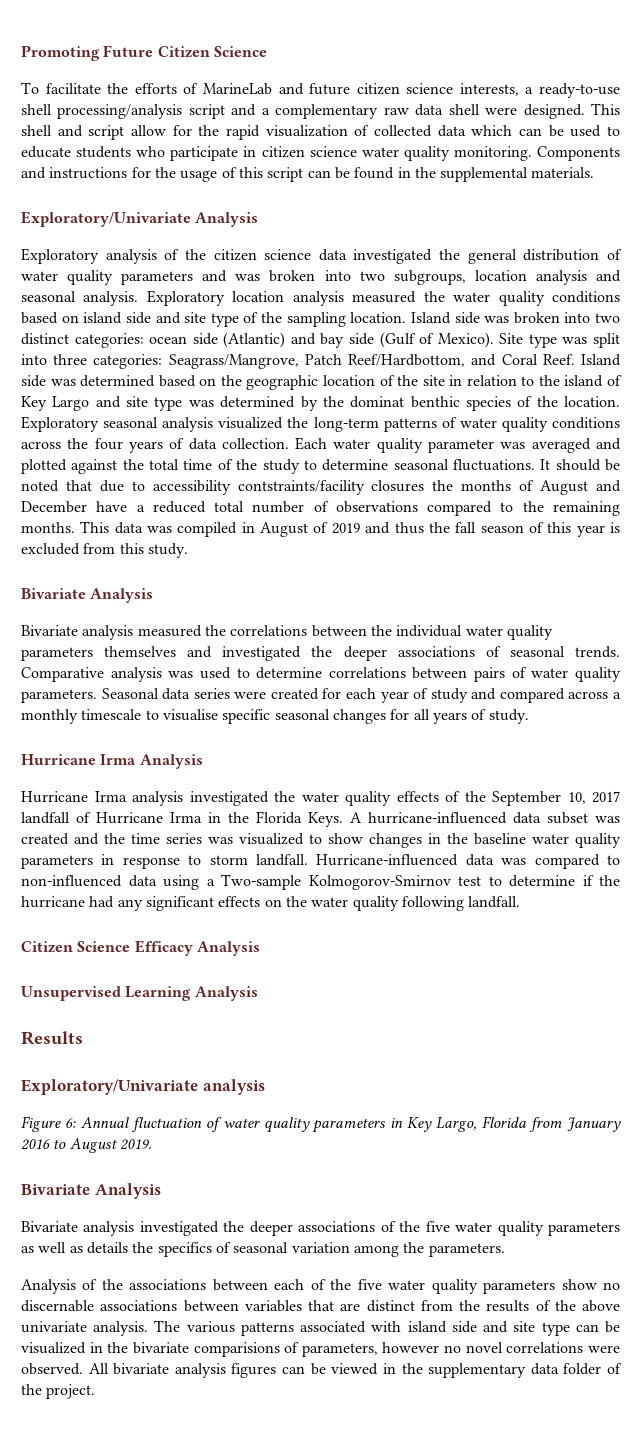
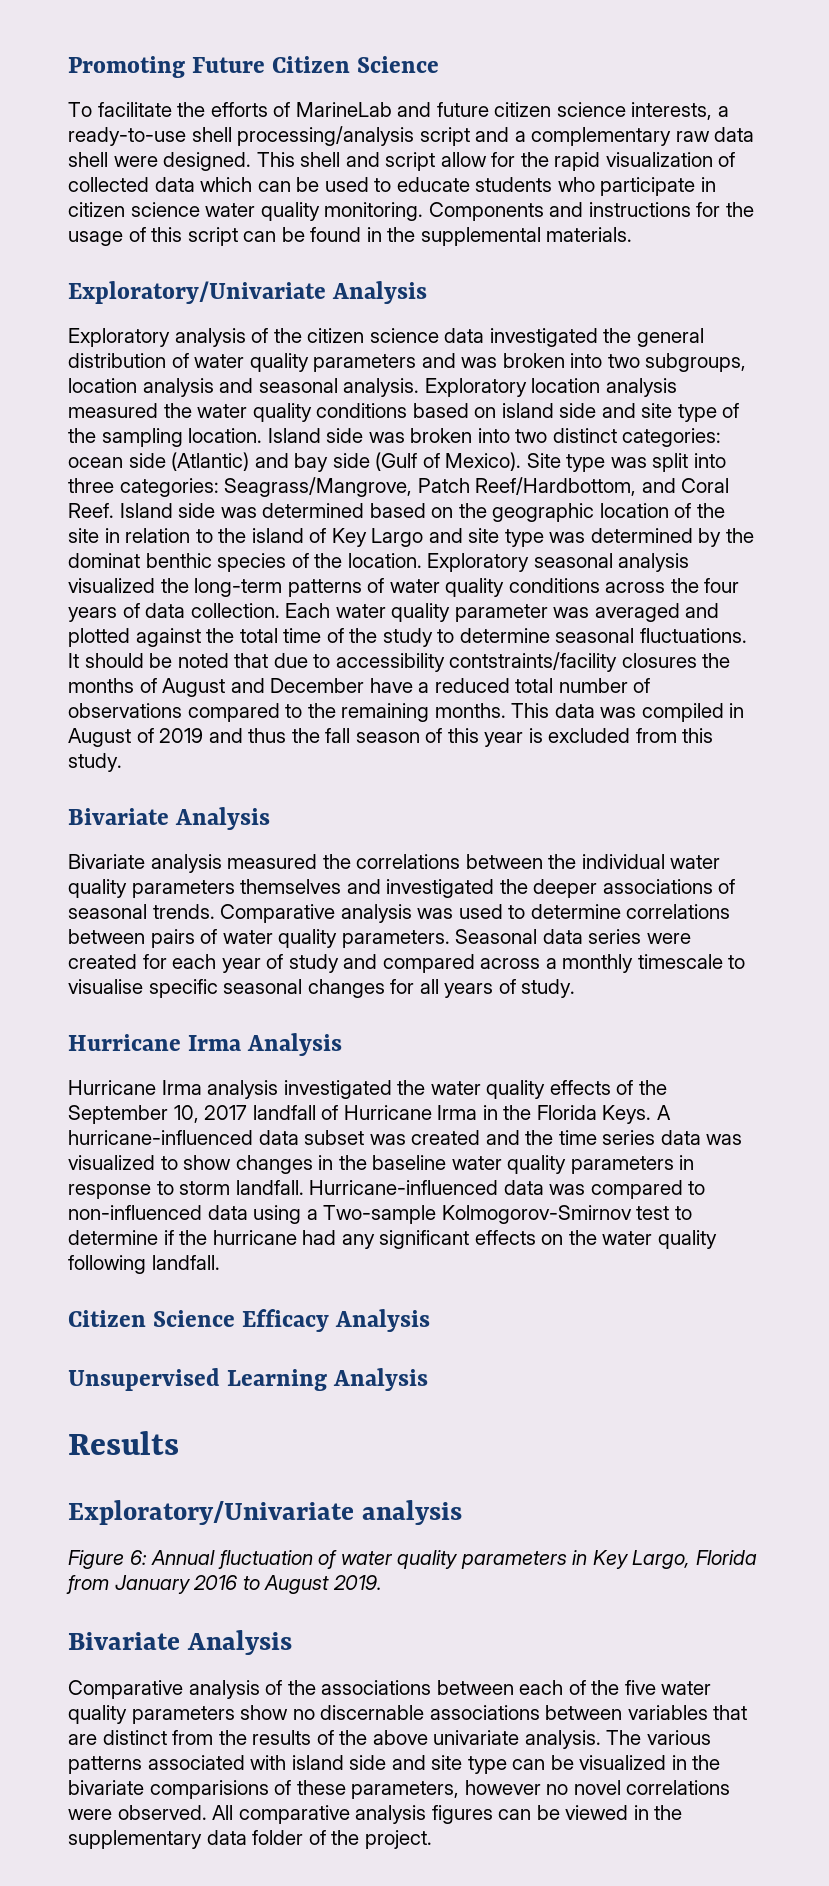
- A hurricane-influenced data subset was created and the time series was visualized to show changes in the baseline water quality parameters in response to storm landfall.
+ A hurricane-influenced data subset was created and the time series data was visualized to show changes in the baseline water quality parameters in response to storm landfall.
- Bivariate analysis investigated the deeper associations of the five water quality parameters as well as details the specifics of seasonal variation among the parameters.
- Analysis of the associations between each of the five water quality parameters show no discernable associations between variables that are distinct from the results of the above univariate analysis.
+ Comparative analysis of the associations between each of the five water quality parameters show no discernable associations between variables that are distinct from the results of the above univariate analysis.
- The various patterns associated with island side and site type can be visualized in the bivariate comparisions of parameters, however no novel correlations were observed.
+ The various patterns associated with island side and site type can be visualized in the bivariate comparisions of these parameters, however no novel correlations were observed.
- All bivariate analysis figures can be viewed in the supplementary data folder of the project.
+ All comparative analysis figures can be viewed in the supplementary data folder of the project.

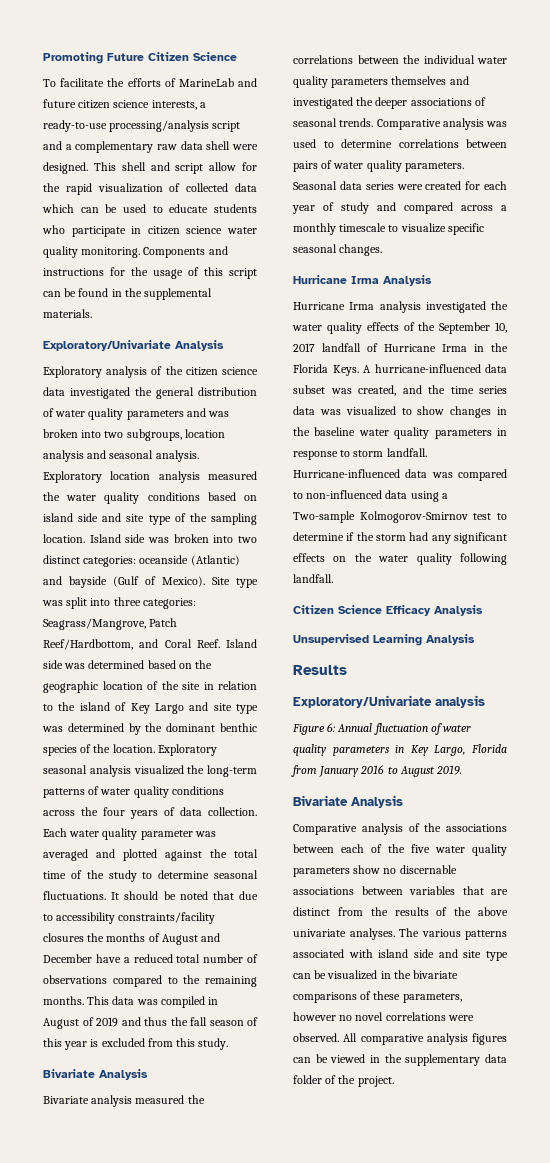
- To facilitate the efforts of MarineLab and future citizen science interests, a ready-to-use shell processing/analysis script and a complementary raw data shell were designed.
+ To facilitate the efforts of MarineLab and future citizen science interests, a ready-to-use processing/analysis script and a complementary raw data shell were designed.
- Island side was broken into two distinct categories: ocean side (Atlantic) and bay side (Gulf of Mexico).
+ Island side was broken into two distinct categories: oceanside (Atlantic) and bayside (Gulf of Mexico).
- Island side was determined based on the geographic location of the site in relation to the island of Key Largo and site type was determined by the dominat benthic species of the location.
+ Island side was determined based on the geographic location of the site in relation to the island of Key Largo and site type was determined by the dominant benthic species of the location.
- It should be noted that due to accessibility contstraints/facility closures the months of August and December have a reduced total number of observations compared to the remaining months.
+ It should be noted that due to accessibility constraints/facility closures the months of August and December have a reduced total number of observations compared to the remaining months.
- Seasonal data series were created for each year of study and compared across a monthly timescale to visualise specific seasonal changes for all years of study.
+ Seasonal data series were created for each year of study and compared across a monthly timescale to visualize specific seasonal changes.
- A hurricane-influenced data subset was created and the time series data was visualized to show changes in the baseline water quality parameters in response to storm landfall.
+ A hurricane-influenced data subset was created, and the time series data was visualized to show changes in the baseline water quality parameters in response to storm landfall.
- Hurricane-influenced data was compared to non-influenced data using a Two-sample Kolmogorov-Smirnov test to determine if the hurricane had any significant effects on the water quality following landfall.
+ Hurricane-influenced data was compared to non-influenced data using a Two-sample Kolmogorov-Smirnov test to determine if the storm had any significant effects on the water quality following landfall.
- Comparative analysis of the associations between each of the five water quality parameters show no discernable associations between variables that are distinct from the results of the above univariate analysis.
+ Comparative analysis of the associations between each of the five water quality parameters show no discernable associations between variables that are distinct from the results of the above univariate analyses.
- The various patterns associated with island side and site type can be visualized in the bivariate comparisions of these parameters, however no novel correlations were observed.
+ The various patterns associated with island side and site type can be visualized in the bivariate comparisons of these parameters, however no novel correlations were observed.

